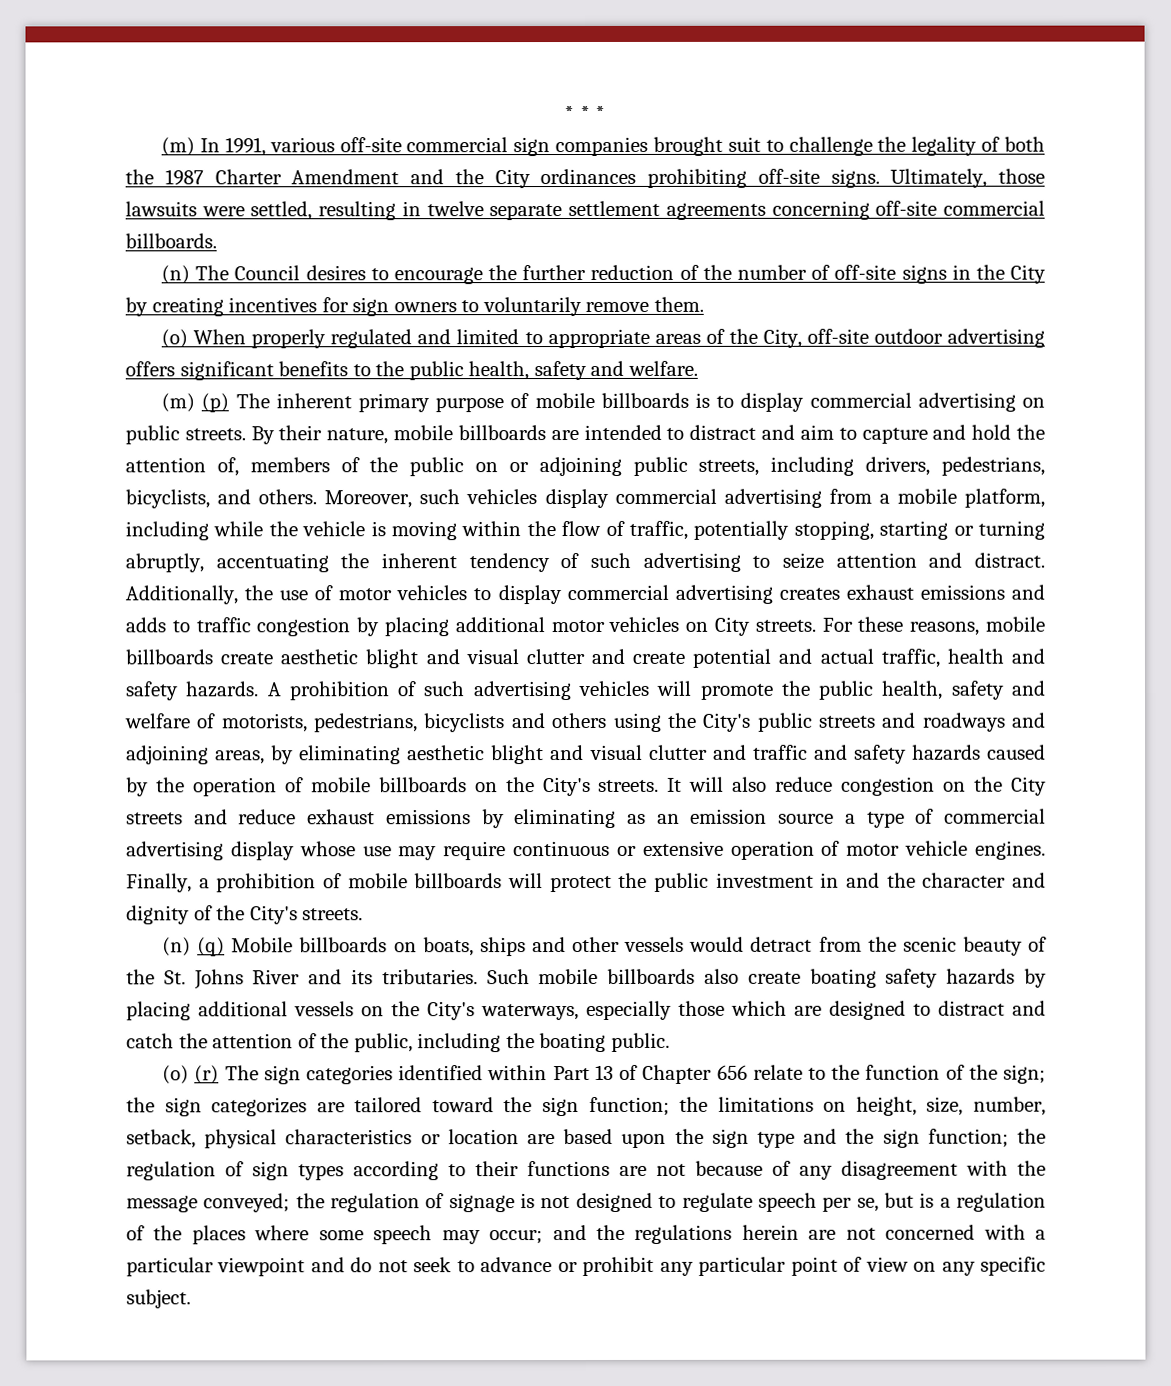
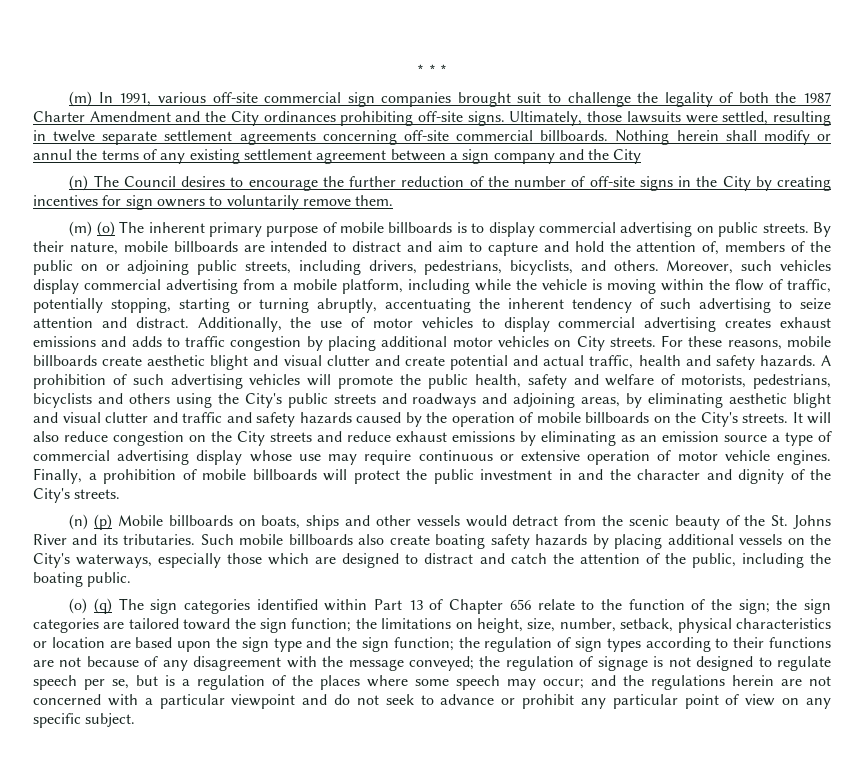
+ Nothing herein shall modify or annul the terms of any existing settlement agreement between a sign company and the City
- (o) When properly regulated and limited to appropriate areas of the City, off-site outdoor advertising offers significant benefits to the public health, safety and welfare.
- (m) (p) The inherent primary purpose of mobile billboards is to display commercial advertising on public streets.
+ (m) (o) The inherent primary purpose of mobile billboards is to display commercial advertising on public streets.
- (n) (q) Mobile billboards on boats, ships and other vessels would detract from the scenic beauty of the St. Johns River and its tributaries.
+ (n) (p) Mobile billboards on boats, ships and other vessels would detract from the scenic beauty of the St. Johns River and its tributaries.
- (o) (r) The sign categories identified within Part 13 of Chapter 656 relate to the function of the sign;
+ (o) (q) The sign categories identified within Part 13 of Chapter 656 relate to the function of the sign;
- the sign categorizes are tailored toward the sign function;
+ the sign categories are tailored toward the sign function;

